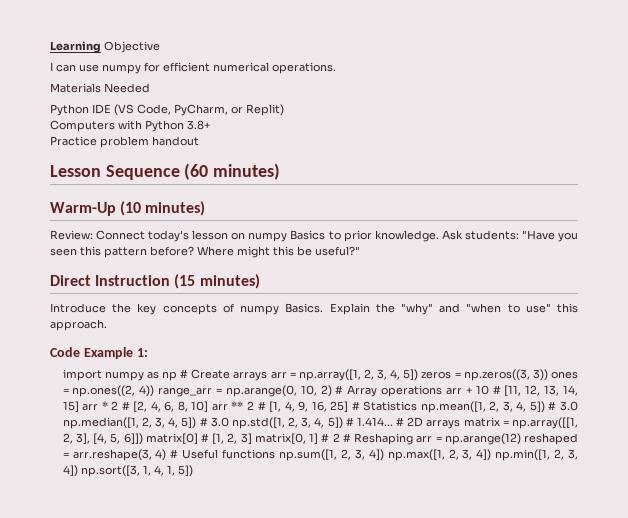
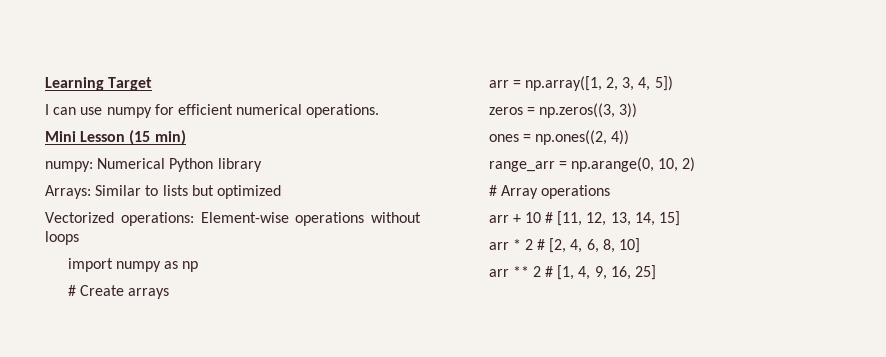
- Learning Objective
+ Learning Target
- Materials Needed
- Python IDE (VS Code, PyCharm, or Replit)
- Computers with Python 3.8+
- Practice problem handout
- Lesson Sequence (60 minutes)
- Warm-Up (10 minutes)
- Review: Connect today's lesson on numpy Basics to prior knowledge. Ask students: "Have you seen this pattern before? Where might this be useful?"
- Direct Instruction (15 minutes)
- Introduce the key concepts of numpy Basics. Explain the "why" and "when to use" this approach.
- Code Example 1:
+ Mini Lesson (15 min)
+ numpy: Numerical Python library
+ Arrays: Similar to lists but optimized
+ Vectorized operations: Element-wise operations without loops
- import numpy as np # Create arrays arr = np.array([1, 2, 3, 4, 5]) zeros = np.zeros((3, 3)) ones = np.ones((2, 4)) range_arr = np.arange(0, 10, 2) # Array operations arr + 10 # [11, 12, 13, 14, 15] arr * 2 # [2, 4, 6, 8, 10] arr ** 2 # [1, 4, 9, 16, 25] # Statistics np.mean([1, 2, 3, 4, 5]) # 3.0 np.median([1, 2, 3, 4, 5]) # 3.0 np.std([1, 2, 3, 4, 5]) # 1.414... # 2D arrays matrix = np.array([[1, 2, 3], [4, 5, 6]]) matrix[0] # [1, 2, 3] matrix[0, 1] # 2 # Reshaping arr = np.arange(12) reshaped = arr.reshape(3, 4) # Useful functions np.sum([1, 2, 3, 4]) np.max([1, 2, 3, 4]) np.min([1, 2, 3, 4]) np.sort([3, 1, 4, 1, 5])
+ import numpy as np
+ # Create arrays
+ arr = np.array([1, 2, 3, 4, 5])
+ zeros = np.zeros((3, 3))
+ ones = np.ones((2, 4))
+ range_arr = np.arange(0, 10, 2)
+ # Array operations
+ arr + 10 # [11, 12, 13, 14, 15]
+ arr * 2 # [2, 4, 6, 8, 10]
+ arr ** 2 # [1, 4, 9, 16, 25]

